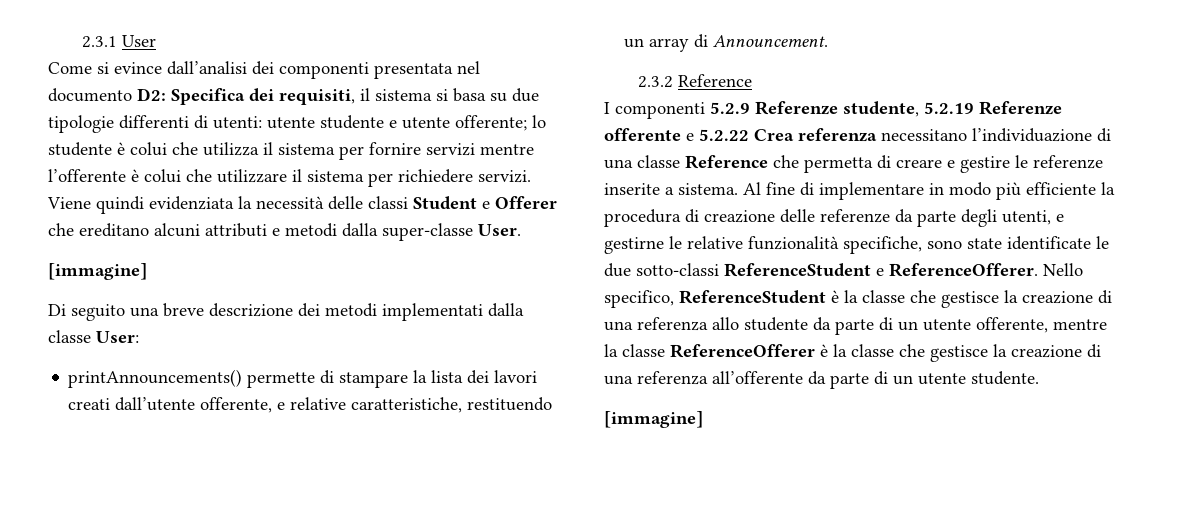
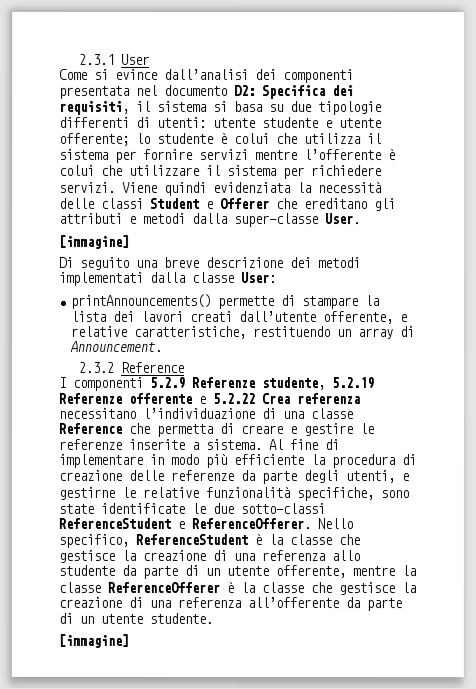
- Viene quindi evidenziata la necessità delle classi Student e Offerer che ereditano alcuni attributi e metodi dalla super-classe User.
+ Viene quindi evidenziata la necessità delle classi Student e Offerer che ereditano gli attributi e metodi dalla super-classe User.

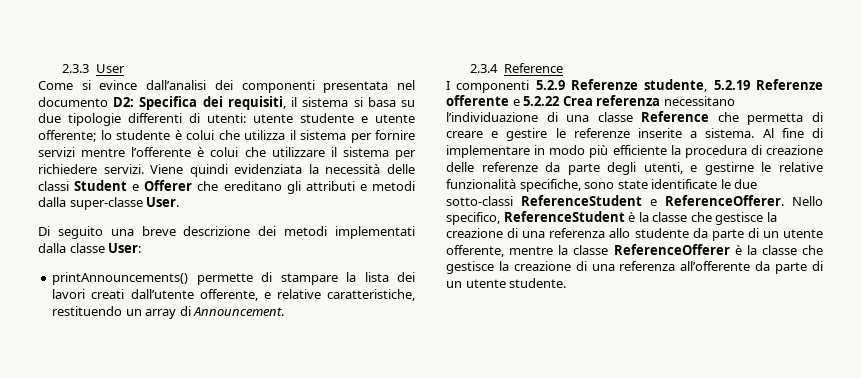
- 2.3.1 User
+ 2.3.3 User
  Viene quindi evidenziata la necessità delle classi Student e Offerer che ereditano gli attributi e metodi dalla super-classe User.
- [immagine]
- 2.3.2 Reference
+ 2.3.4 Reference
  Nello specifico, ReferenceStudent è la classe che gestisce la creazione di una referenza allo studente da parte di un utente offerente, mentre la classe ReferenceOfferer è la classe che gestisce la creazione di una referenza all’offerente da parte di un utente studente.
- [immagine]

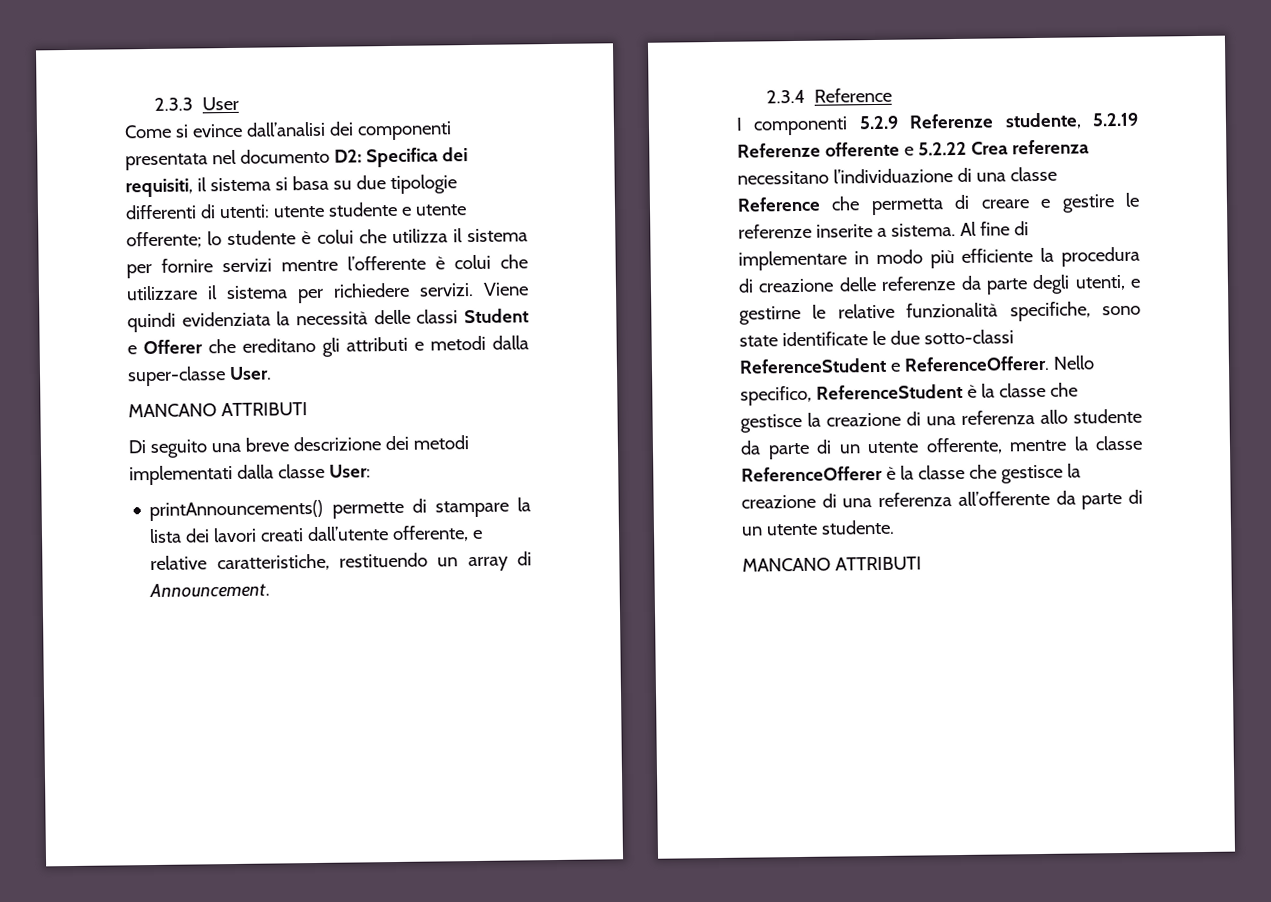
  Viene quindi evidenziata la necessità delle classi Student e Offerer che ereditano gli attributi e metodi dalla super-classe User.
+ MANCANO ATTRIBUTI
  Nello specifico, ReferenceStudent è la classe che gestisce la creazione di una referenza allo studente da parte di un utente offerente, mentre la classe ReferenceOfferer è la classe che gestisce la creazione di una referenza all’offerente da parte di un utente studente.
+ MANCANO ATTRIBUTI

